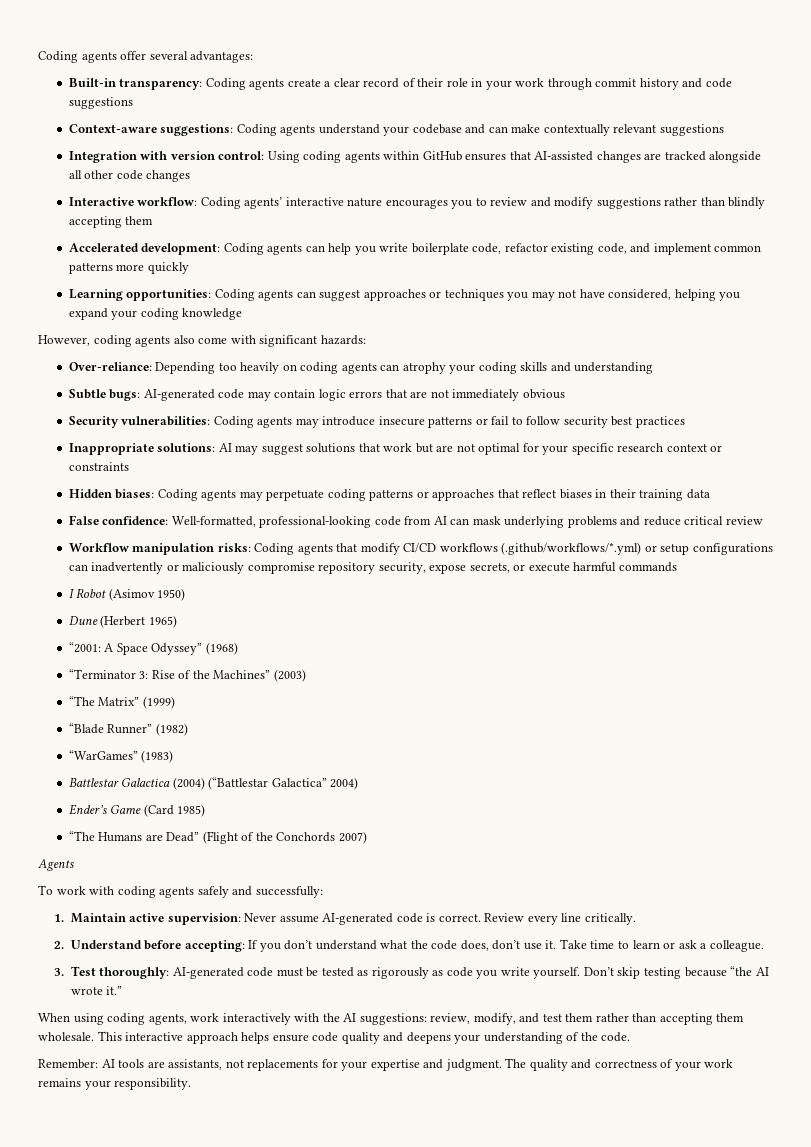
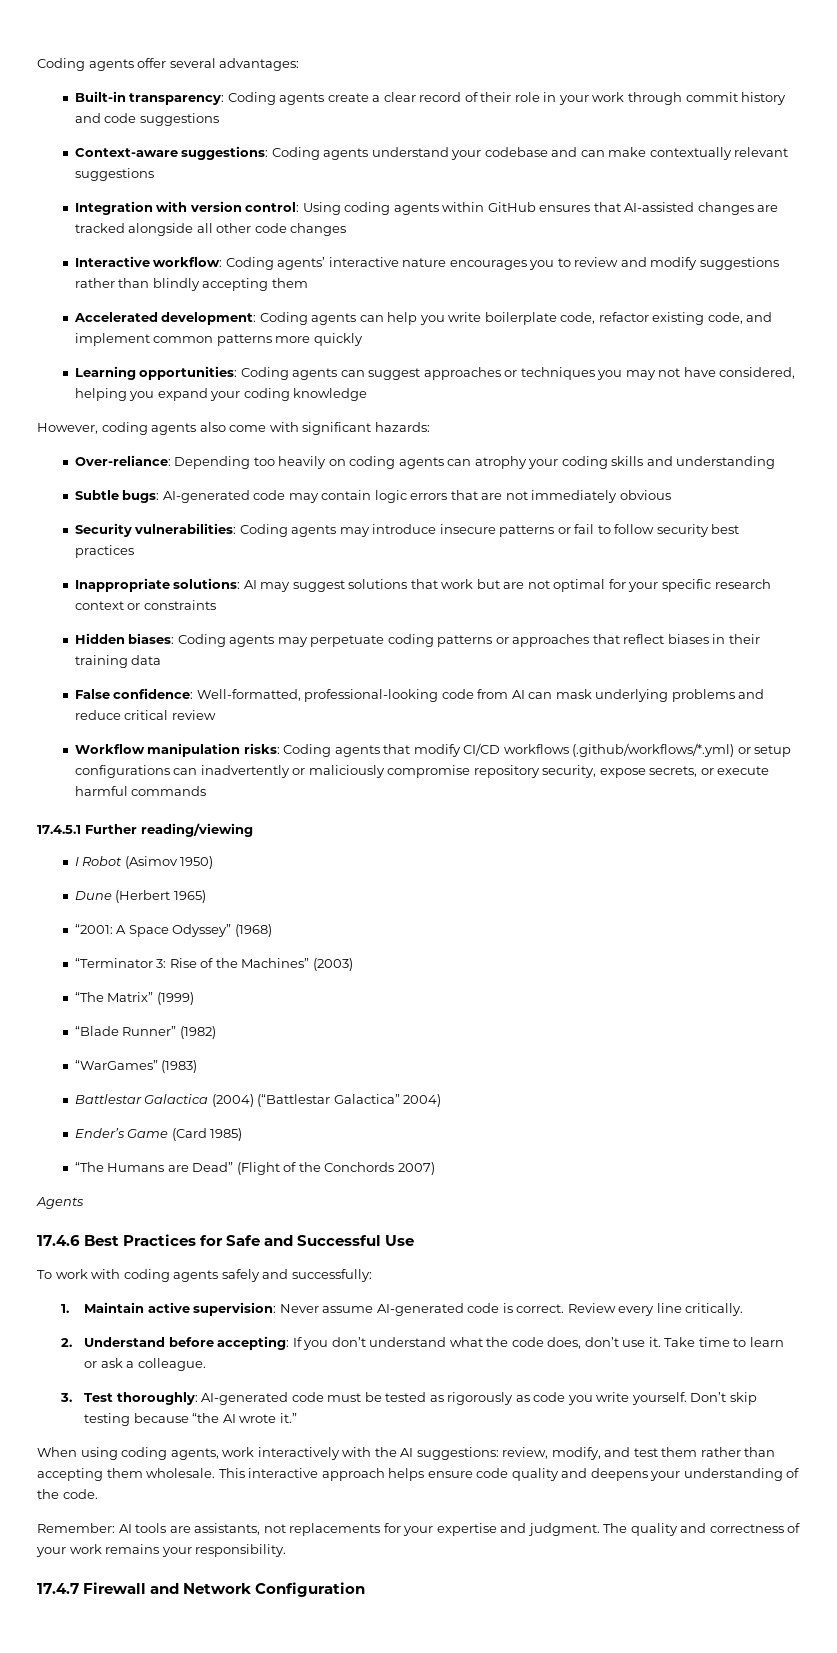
+ 17.4.5.1 Further reading/viewing
+ 17.4.6 Best Practices for Safe and Successful Use
+ 17.4.7 Firewall and Network Configuration

